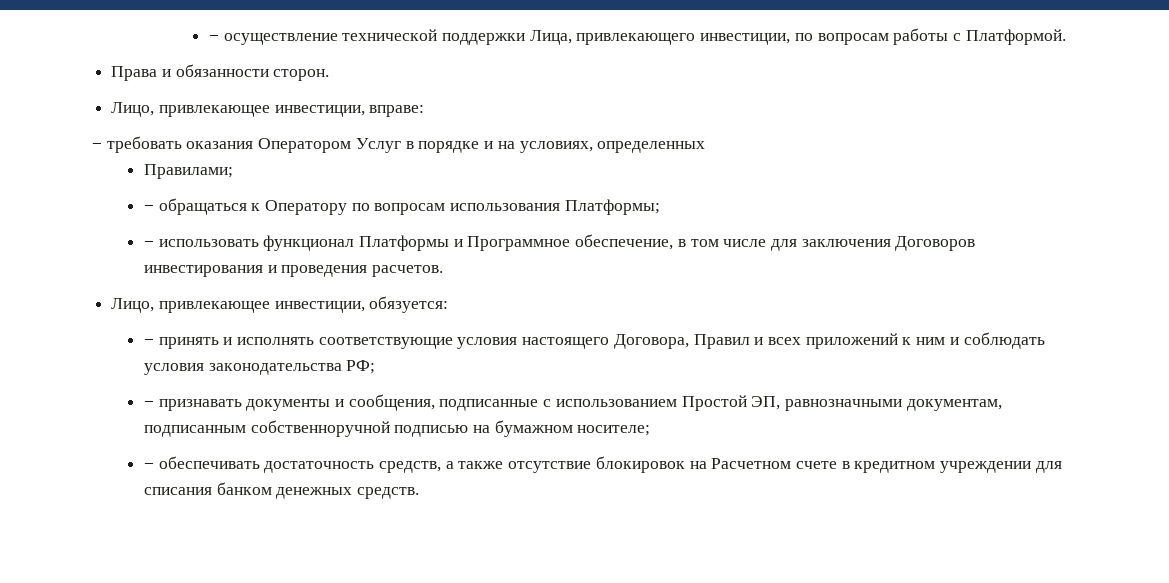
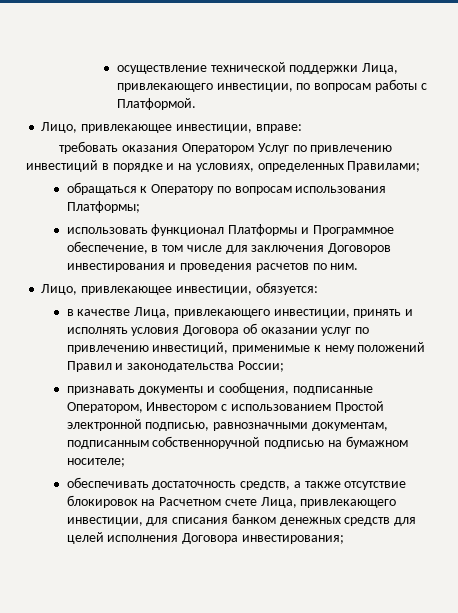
- − осуществление технической поддержки Лица, привлекающего инвестиции, по вопросам работы с Платформой.
+ осуществление технической поддержки Лица, привлекающего инвестиции, по вопросам работы с Платформой.
- Права и обязанности сторон.
- − требовать оказания Оператором Услуг в порядке и на условиях, определенных
- Правилами;
+ требовать оказания Оператором Услуг по привлечению инвестиций в порядке и на условиях, определенных Правилами;
- − обращаться к Оператору по вопросам использования Платформы;
+ обращаться к Оператору по вопросам использования Платформы;
- − использовать функционал Платформы и Программное обеспечение, в том числе для заключения Договоров инвестирования и проведения расчетов.
+ использовать функционал Платформы и Программное обеспечение, в том числе для заключения Договоров инвестирования и проведения расчетов по ним.
- − принять и исполнять соответствующие условия настоящего Договора, Правил и всех приложений к ним и соблюдать условия законодательства РФ;
- − признавать документы и сообщения, подписанные с использованием Простой ЭП, равнозначными документам, подписанным собственноручной подписью на бумажном носителе;
+ в качестве Лица, привлекающего инвестиции, принять и исполнять условия Договора об оказании услуг по привлечению инвестиций, применимые к нему положений Правил и законодательства России;
+ признавать документы и сообщения, подписанные Оператором, Инвестором с использованием Простой электронной подписью, равнозначными документам, подписанным собственноручной подписью на бумажном носителе;
- − обеспечивать достаточность средств, а также отсутствие блокировок на Расчетном счете в кредитном учреждении для списания банком денежных средств.
+ обеспечивать достаточность средств, а также отсутствие блокировок на Расчетном счете Лица, привлекающего инвестиции, для списания банком денежных средств для целей исполнения Договора инвестирования;

